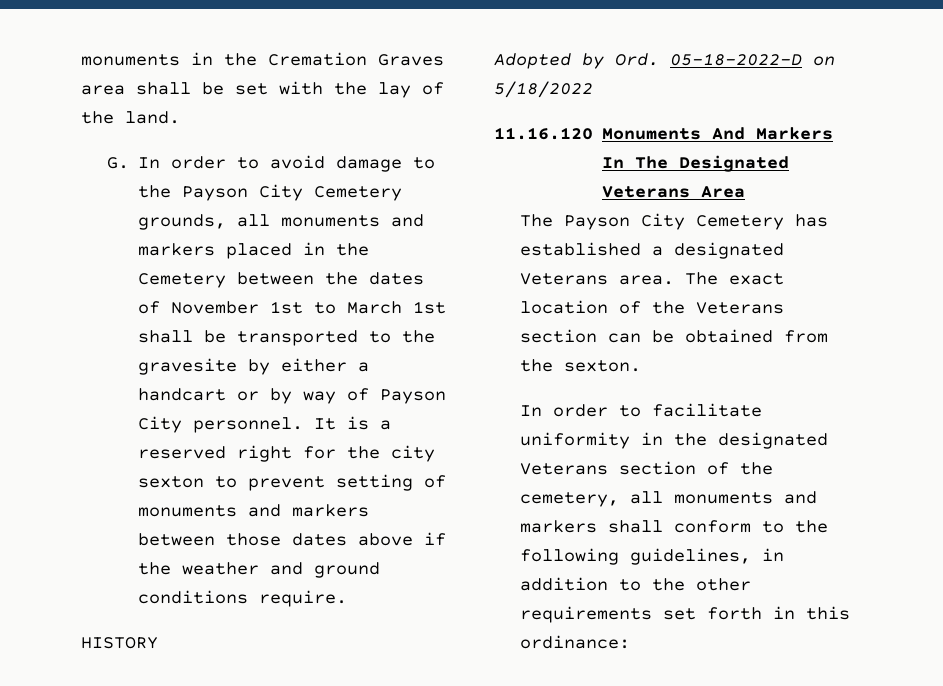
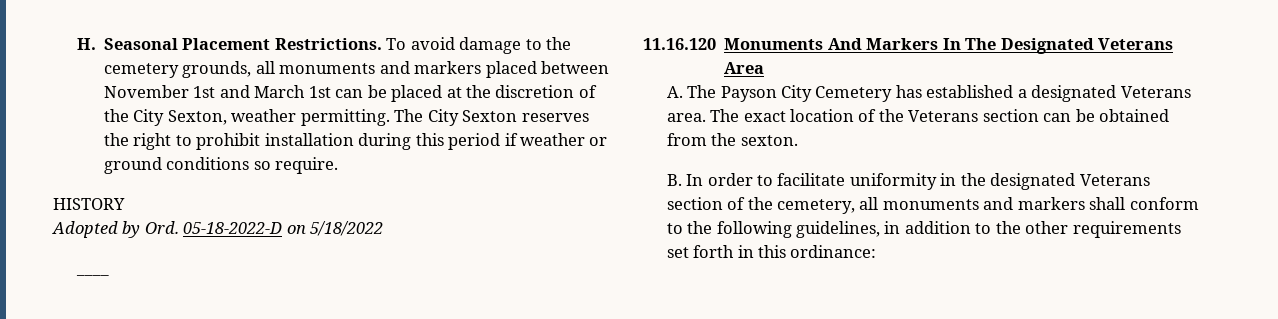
- monuments in the Cremation Graves area shall be set with the lay of the land.
- G. In order to avoid damage to the Payson City Cemetery grounds, all monuments and markers placed in the Cemetery between the dates of November 1st to March 1st shall be transported to the gravesite by either a handcart or by way of Payson City personnel. It is a reserved right for the city sexton to prevent setting of monuments and markers between those dates above if the weather and ground conditions require.
+ H. Seasonal Placement Restrictions. To avoid damage to the cemetery grounds, all monuments and markers placed between November 1st and March 1st can be placed at the discretion of the City Sexton, weather permitting. The City Sexton reserves the right to prohibit installation during this period if weather or ground conditions so require.
+ ____
- The Payson City Cemetery has established a designated Veterans area.
+ A. The Payson City Cemetery has established a designated Veterans area.
- In order to facilitate uniformity in the designated Veterans section of the cemetery, all monuments and markers shall conform to the following guidelines, in addition to the other requirements set forth in this ordinance:
+ B. In order to facilitate uniformity in the designated Veterans section of the cemetery, all monuments and markers shall conform to the following guidelines, in addition to the other requirements set forth in this ordinance:

